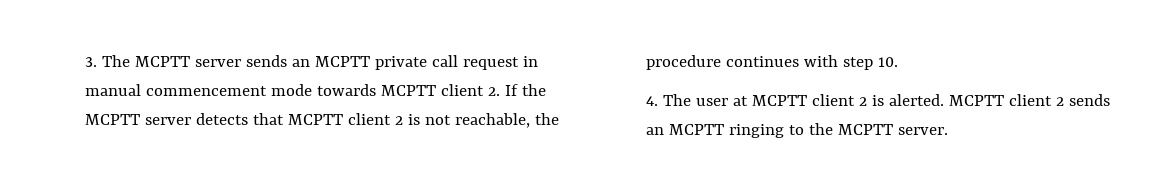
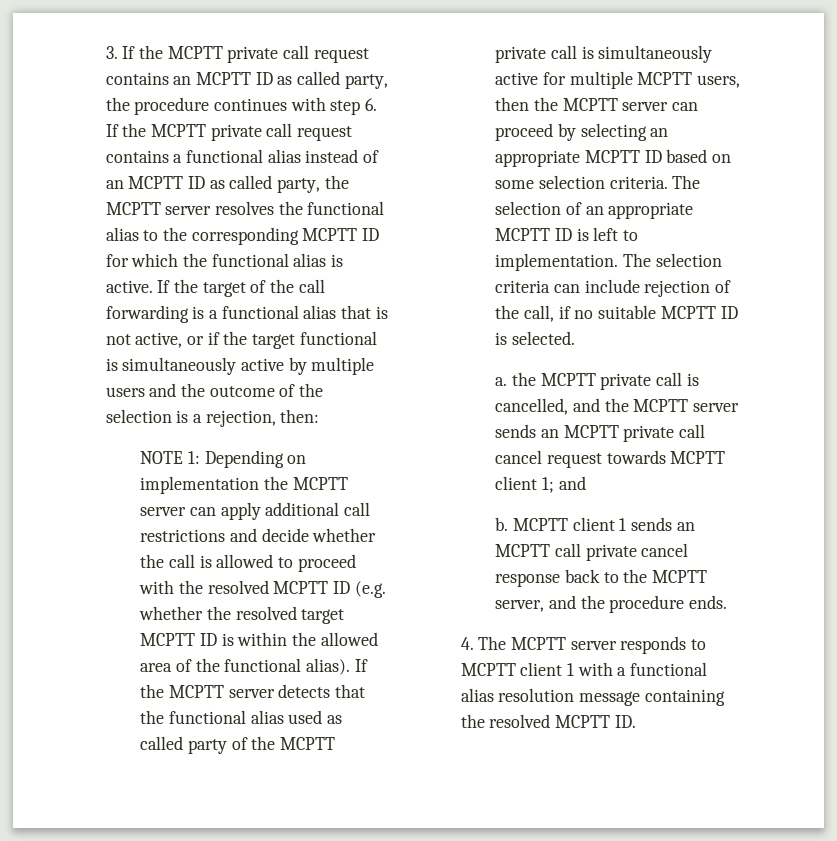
- 3. The MCPTT server sends an MCPTT private call request in manual commencement mode towards MCPTT client 2. If the MCPTT server detects that MCPTT client 2 is not reachable, the procedure continues with step 10.
- 4. The user at MCPTT client 2 is alerted. MCPTT client 2 sends an MCPTT ringing to the MCPTT server.
+ 3. If the MCPTT private call request contains an MCPTT ID as called party, the procedure continues with step 6. If the MCPTT private call request contains a functional alias instead of an MCPTT ID as called party, the MCPTT server resolves the functional alias to the corresponding MCPTT ID for which the functional alias is active. If the target of the call forwarding is a functional alias that is not active, or if the target functional is simultaneously active by multiple users and the outcome of the selection is a rejection, then:
+ NOTE 1: Depending on implementation the MCPTT server can apply additional call restrictions and decide whether the call is allowed to proceed with the resolved MCPTT ID (e.g. whether the resolved target MCPTT ID is within the allowed area of the functional alias). If the MCPTT server detects that the functional alias used as called party of the MCPTT private call is simultaneously active for multiple MCPTT users, then the MCPTT server can proceed by selecting an appropriate MCPTT ID based on some selection criteria. The selection of an appropriate MCPTT ID is left to implementation. The selection criteria can include rejection of the call, if no suitable MCPTT ID is selected.
+ a. the MCPTT private call is cancelled, and the MCPTT server sends an MCPTT private call cancel request towards MCPTT client 1; and
+ b. MCPTT client 1 sends an MCPTT call private cancel response back to the MCPTT server, and the procedure ends.
+ 4. The MCPTT server responds to MCPTT client 1 with a functional alias resolution message containing the resolved MCPTT ID.

